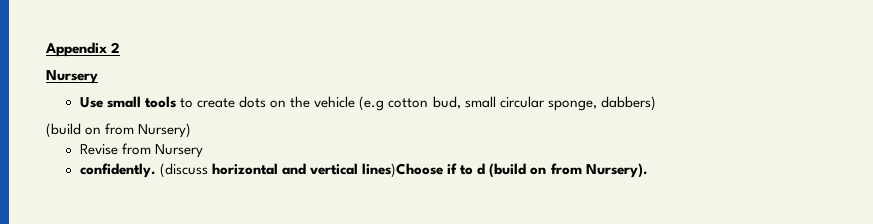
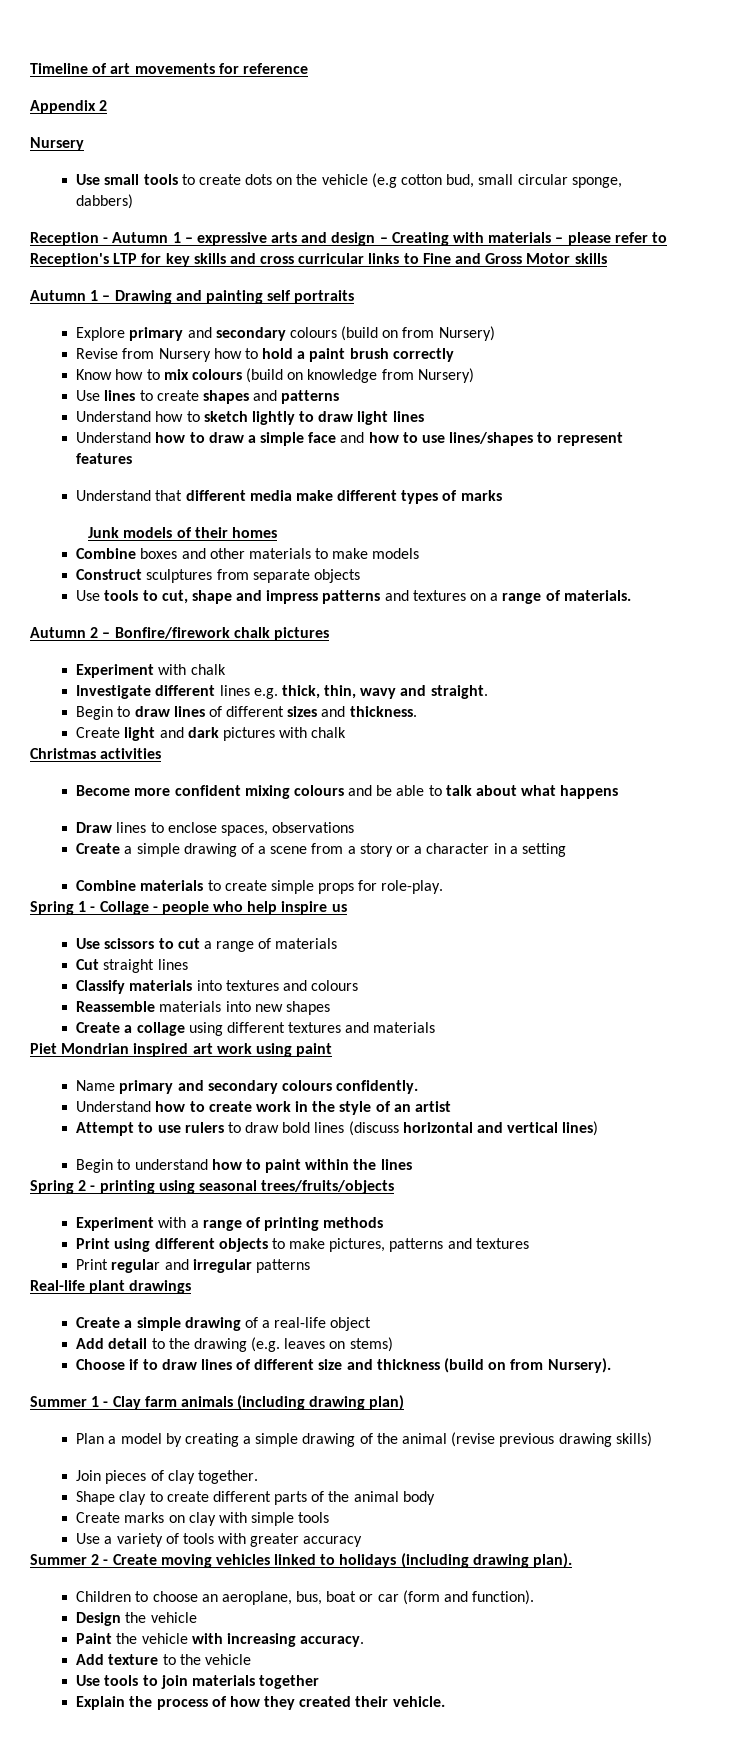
+ Timeline of art movements for reference
- (build on from Nursery)
+ Reception - Autumn 1 – expressive arts and design – Creating with materials – please refer to Reception's LTP for key skills and cross curricular links to Fine and Gross Motor skills
+ Autumn 1 – Drawing and painting self portraits
+ Explore primary and secondary colours (build on from Nursery)
- Revise from Nursery
- confidently. (discuss horizontal and vertical lines)Choose if to d (build on from Nursery).
+ Revise from Nursery how to hold a paint brush correctly
+ Know how to mix colours (build on knowledge from Nursery)
+ Use lines to create shapes and patterns
+ Understand how to sketch lightly to draw light lines
+ Understand how to draw a simple face and how to use lines/shapes to represent features
+ Understand that different media make different types of marks
+ Junk models of their homes
+ Combine boxes and other materials to make models
+ Construct sculptures from separate objects
+ Use tools to cut, shape and impress patterns and textures on a range of materials.
+ Autumn 2 – Bonfire/firework chalk pictures
+ Experiment with chalk
+ Investigate different lines e.g. thick, thin, wavy and straight.
+ Begin to draw lines of different sizes and thickness.
+ Create light and dark pictures with chalk
+ Christmas activities
+ Become more confident mixing colours and be able to talk about what happens
+ Draw lines to enclose spaces, observations
+ Create a simple drawing of a scene from a story or a character in a setting
+ Combine materials to create simple props for role-play.
+ Spring 1 - Collage - people who help inspire us
+ Use scissors to cut a range of materials
+ Cut straight lines
+ Classify materials into textures and colours
+ Reassemble materials into new shapes
+ Create a collage using different textures and materials
+ Piet Mondrian inspired art work using paint
+ Name primary and secondary colours confidently.
+ Understand how to create work in the style of an artist
+ Attempt to use rulers to draw bold lines (discuss horizontal and vertical lines)
+ Begin to understand how to paint within the lines
+ Spring 2 - printing using seasonal trees/fruits/objects
+ Experiment with a range of printing methods
+ Print using different objects to make pictures, patterns and textures
+ Print regular and irregular patterns
+ Real-life plant drawings
+ Create a simple drawing of a real-life object
+ Add detail to the drawing (e.g. leaves on stems)
+ Choose if to draw lines of different size and thickness (build on from Nursery).
+ Summer 1 - Clay farm animals (including drawing plan)
+ Plan a model by creating a simple drawing of the animal (revise previous drawing skills)
+ Join pieces of clay together.
+ Shape clay to create different parts of the animal body
+ Create marks on clay with simple tools
+ Use a variety of tools with greater accuracy
+ Summer 2 - Create moving vehicles linked to holidays (including drawing plan).
+ Children to choose an aeroplane, bus, boat or car (form and function).
+ Design the vehicle
+ Paint the vehicle with increasing accuracy.
+ Add texture to the vehicle
+ Use tools to join materials together
+ Explain the process of how they created their vehicle.

